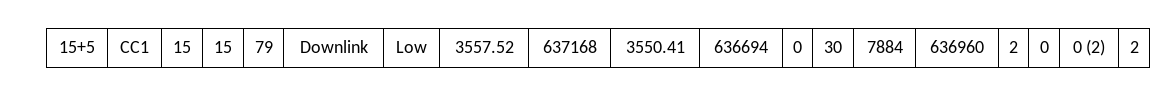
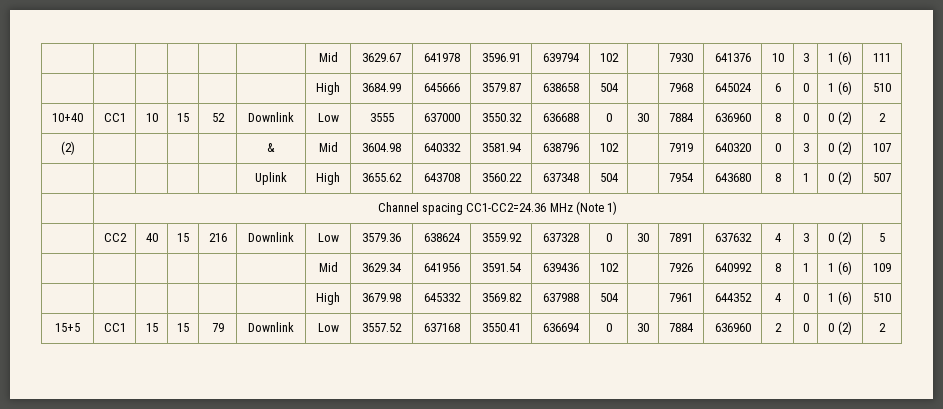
+ | | | | | | Mid | 3629.67 | 641978 | 3596.91 | 639794 | 102 | | 7930 | 641376 | 10 | 3 | 1 (6) | 111
+ | | | | | | High | 3684.99 | 645666 | 3579.87 | 638658 | 504 | | 7968 | 645024 | 6 | 0 | 1 (6) | 510
+ 10+40 | CC1 | 10 | 15 | 52 | Downlink | Low | 3555 | 637000 | 3550.32 | 636688 | 0 | 30 | 7884 | 636960 | 8 | 0 | 0 (2) | 2
+ (2) | | | | | & | Mid | 3604.98 | 640332 | 3581.94 | 638796 | 102 | | 7919 | 640320 | 0 | 3 | 0 (2) | 107
+ | | | | | Uplink | High | 3655.62 | 643708 | 3560.22 | 637348 | 504 | | 7954 | 643680 | 8 | 1 | 0 (2) | 507
+ | Channel spacing CC1-CC2=24.36 MHz (Note 1)
+ | CC2 | 40 | 15 | 216 | Downlink | Low | 3579.36 | 638624 | 3559.92 | 637328 | 0 | 30 | 7891 | 637632 | 4 | 3 | 0 (2) | 5
+ | | | | | | Mid | 3629.34 | 641956 | 3591.54 | 639436 | 102 | | 7926 | 640992 | 8 | 1 | 1 (6) | 109
+ | | | | | | High | 3679.98 | 645332 | 3569.82 | 637988 | 504 | | 7961 | 644352 | 4 | 0 | 1 (6) | 510

